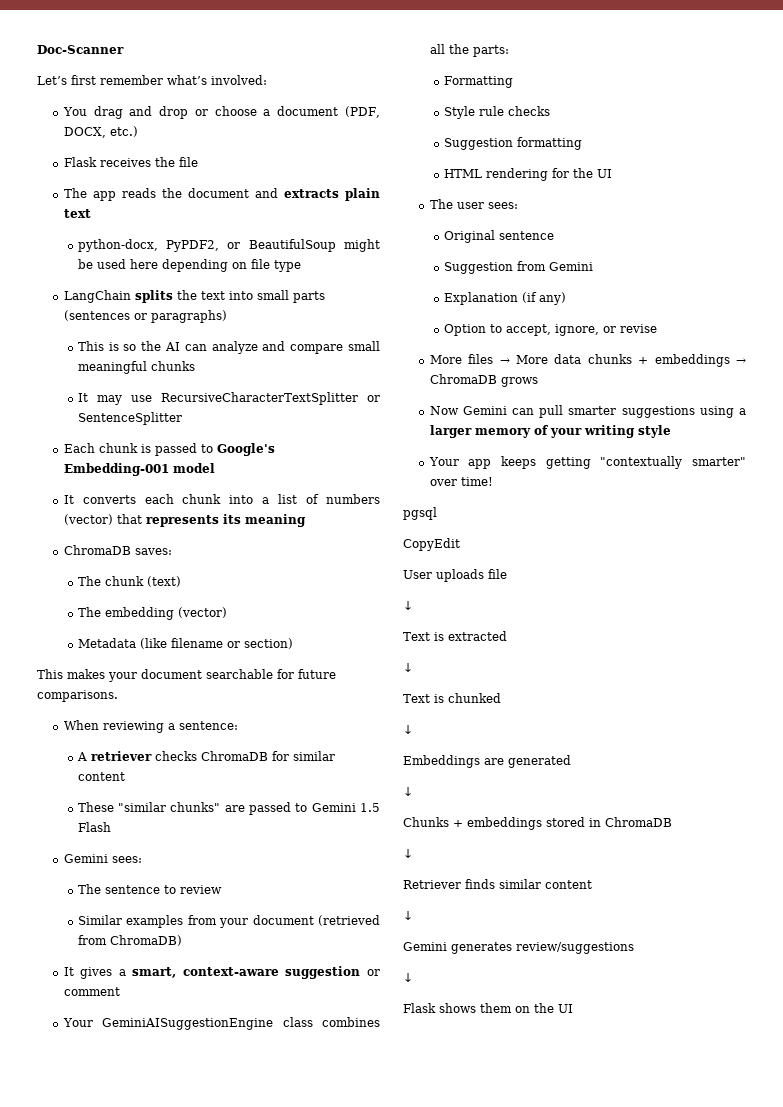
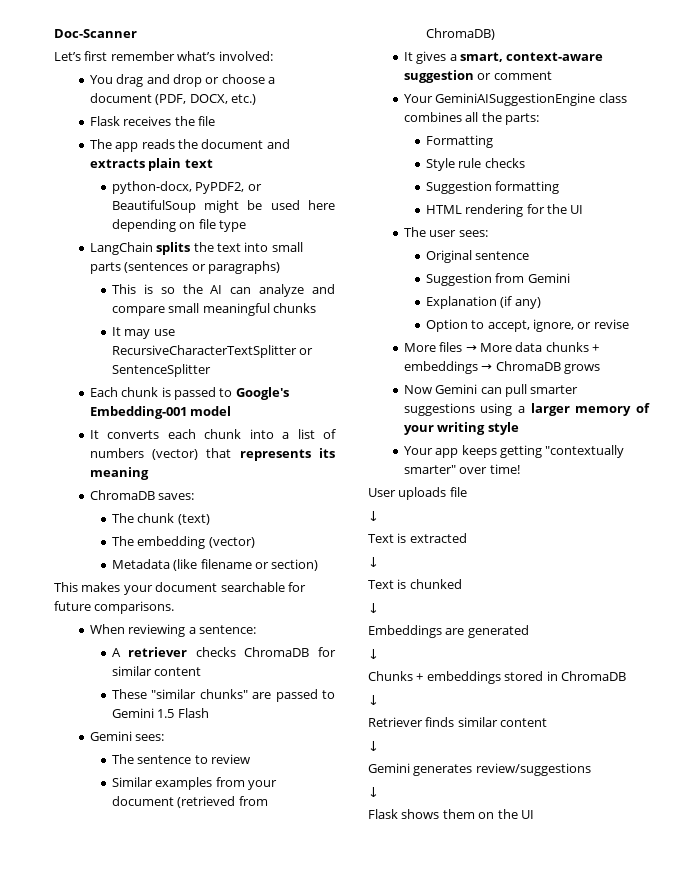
- pgsql
- CopyEdit

